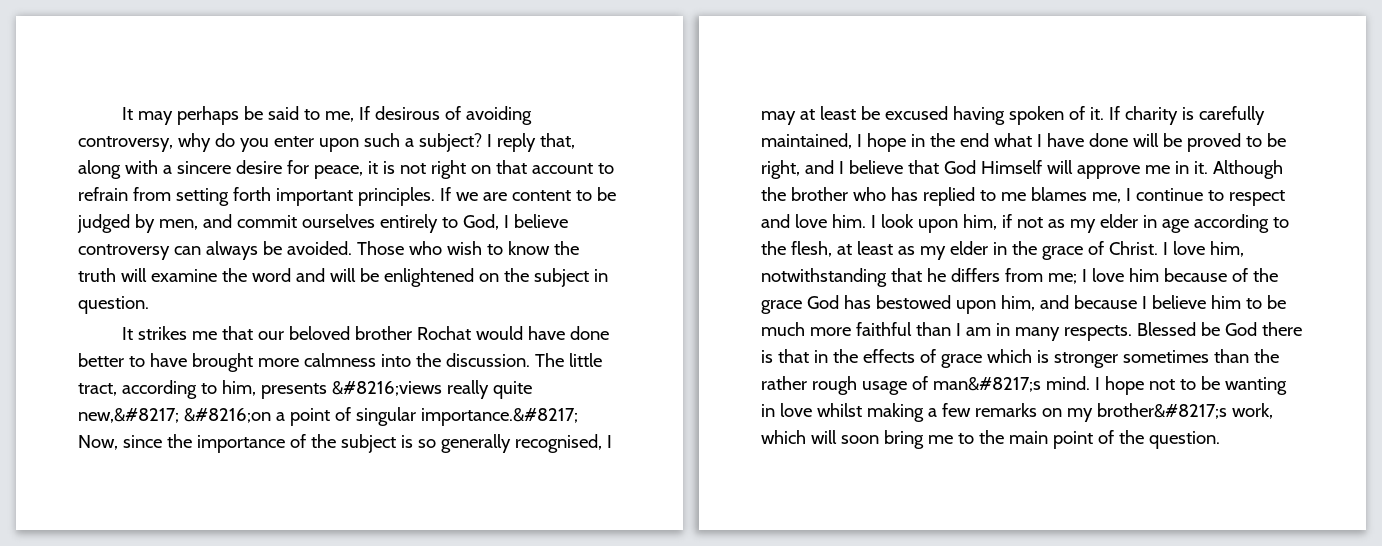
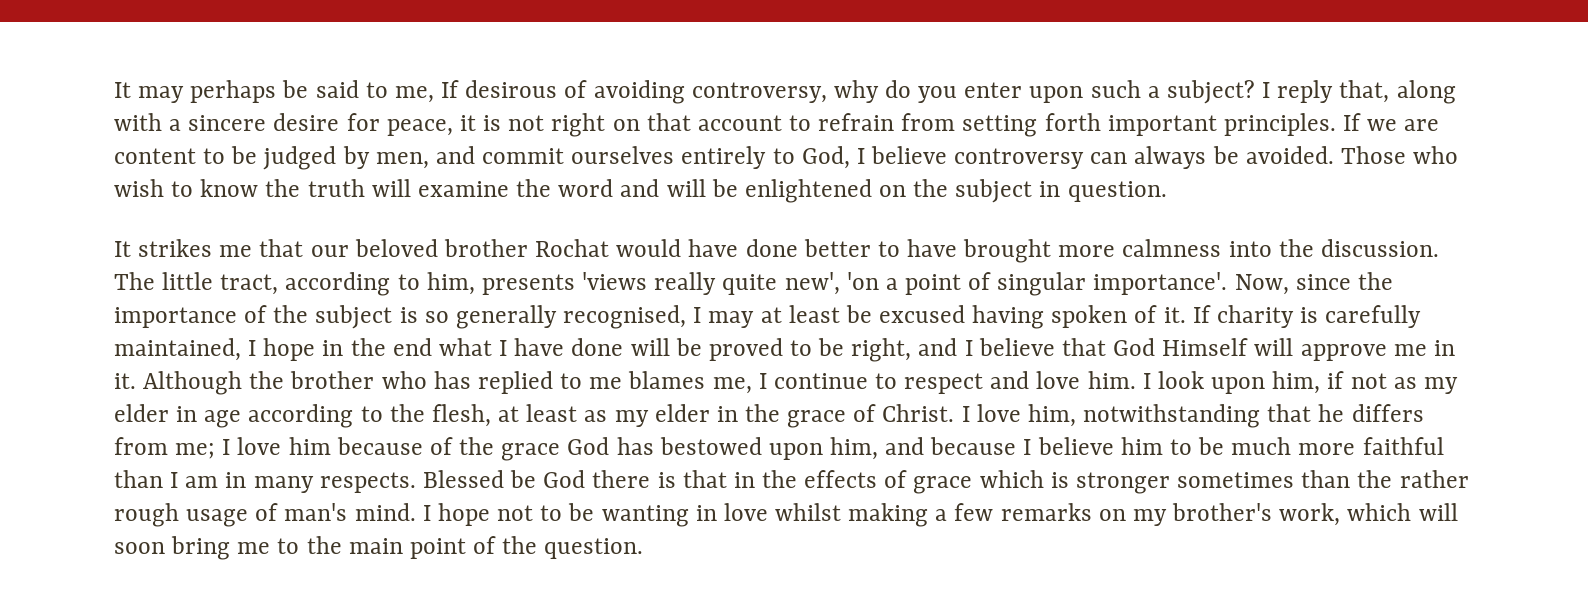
- The little tract, according to him, presents &#8216;views really quite new,&#8217; &#8216;on a point of singular importance.&#8217; Now, since the importance of the subject is so generally recognised, I may at least be excused having spoken of it.
+ The little tract, according to him, presents 'views really quite new', 'on a point of singular importance'. Now, since the importance of the subject is so generally recognised, I may at least be excused having spoken of it.
- Blessed be God there is that in the effects of grace which is stronger sometimes than the rather rough usage of man&#8217;s mind.
+ Blessed be God there is that in the effects of grace which is stronger sometimes than the rather rough usage of man's mind.
- I hope not to be wanting in love whilst making a few remarks on my brother&#8217;s work, which will soon bring me to the main point of the question.
+ I hope not to be wanting in love whilst making a few remarks on my brother's work, which will soon bring me to the main point of the question.

